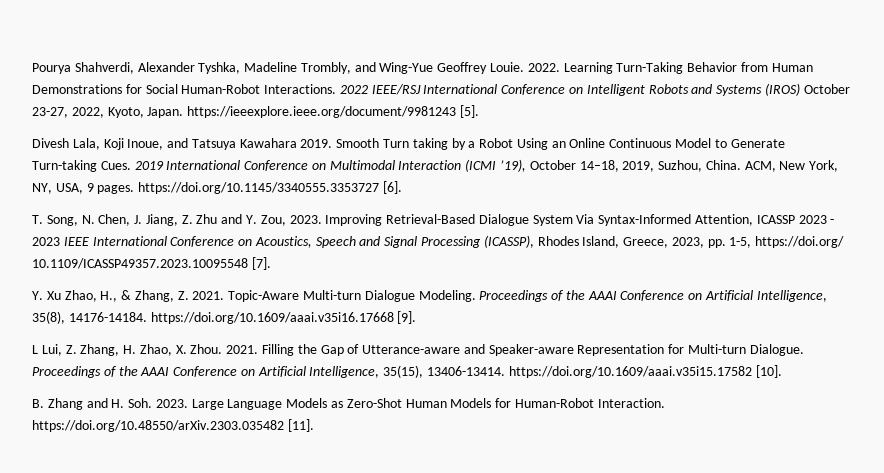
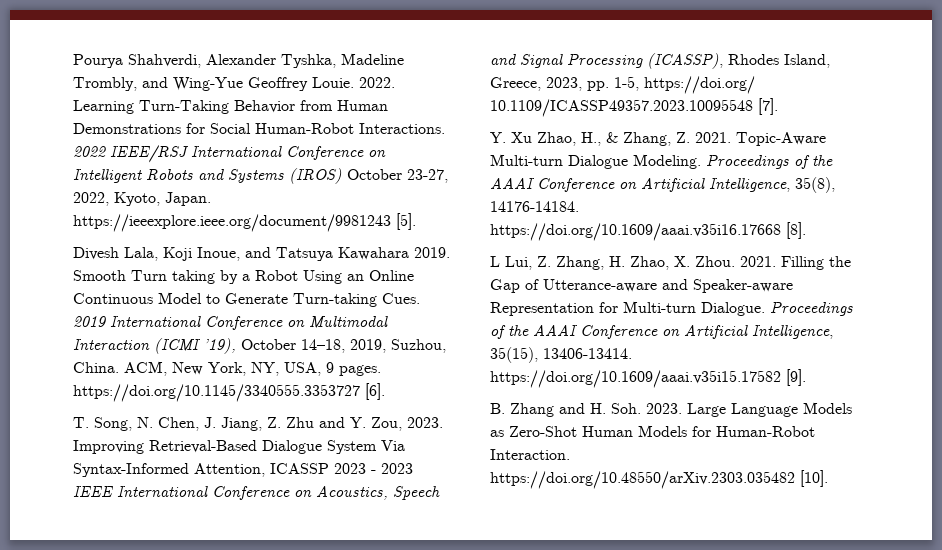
- Proceedings of the AAAI Conference on Artificial Intelligence, 35(8), 14176-14184. https://doi.org/10.1609/aaai.v35i16.17668 [9].
+ Proceedings of the AAAI Conference on Artificial Intelligence, 35(8), 14176-14184. https://doi.org/10.1609/aaai.v35i16.17668 [8].
- Proceedings of the AAAI Conference on Artificial Intelligence, 35(15), 13406-13414. https://doi.org/10.1609/aaai.v35i15.17582 [10].
+ Proceedings of the AAAI Conference on Artificial Intelligence, 35(15), 13406-13414. https://doi.org/10.1609/aaai.v35i15.17582 [9].
- Large Language Models as Zero-Shot Human Models for Human-Robot Interaction. https://doi.org/10.48550/arXiv.2303.035482 [11].
+ Large Language Models as Zero-Shot Human Models for Human-Robot Interaction. https://doi.org/10.48550/arXiv.2303.035482 [10].

